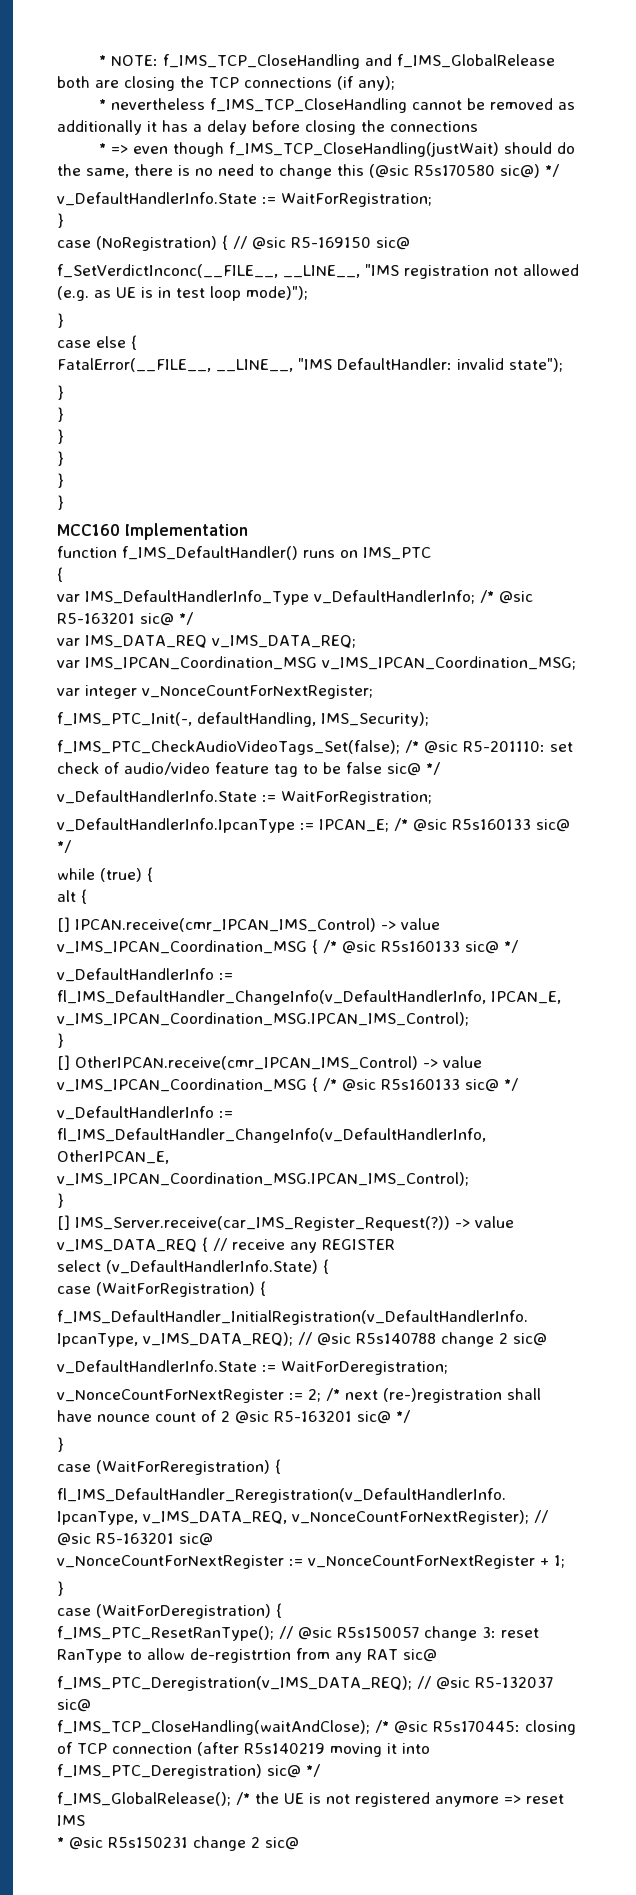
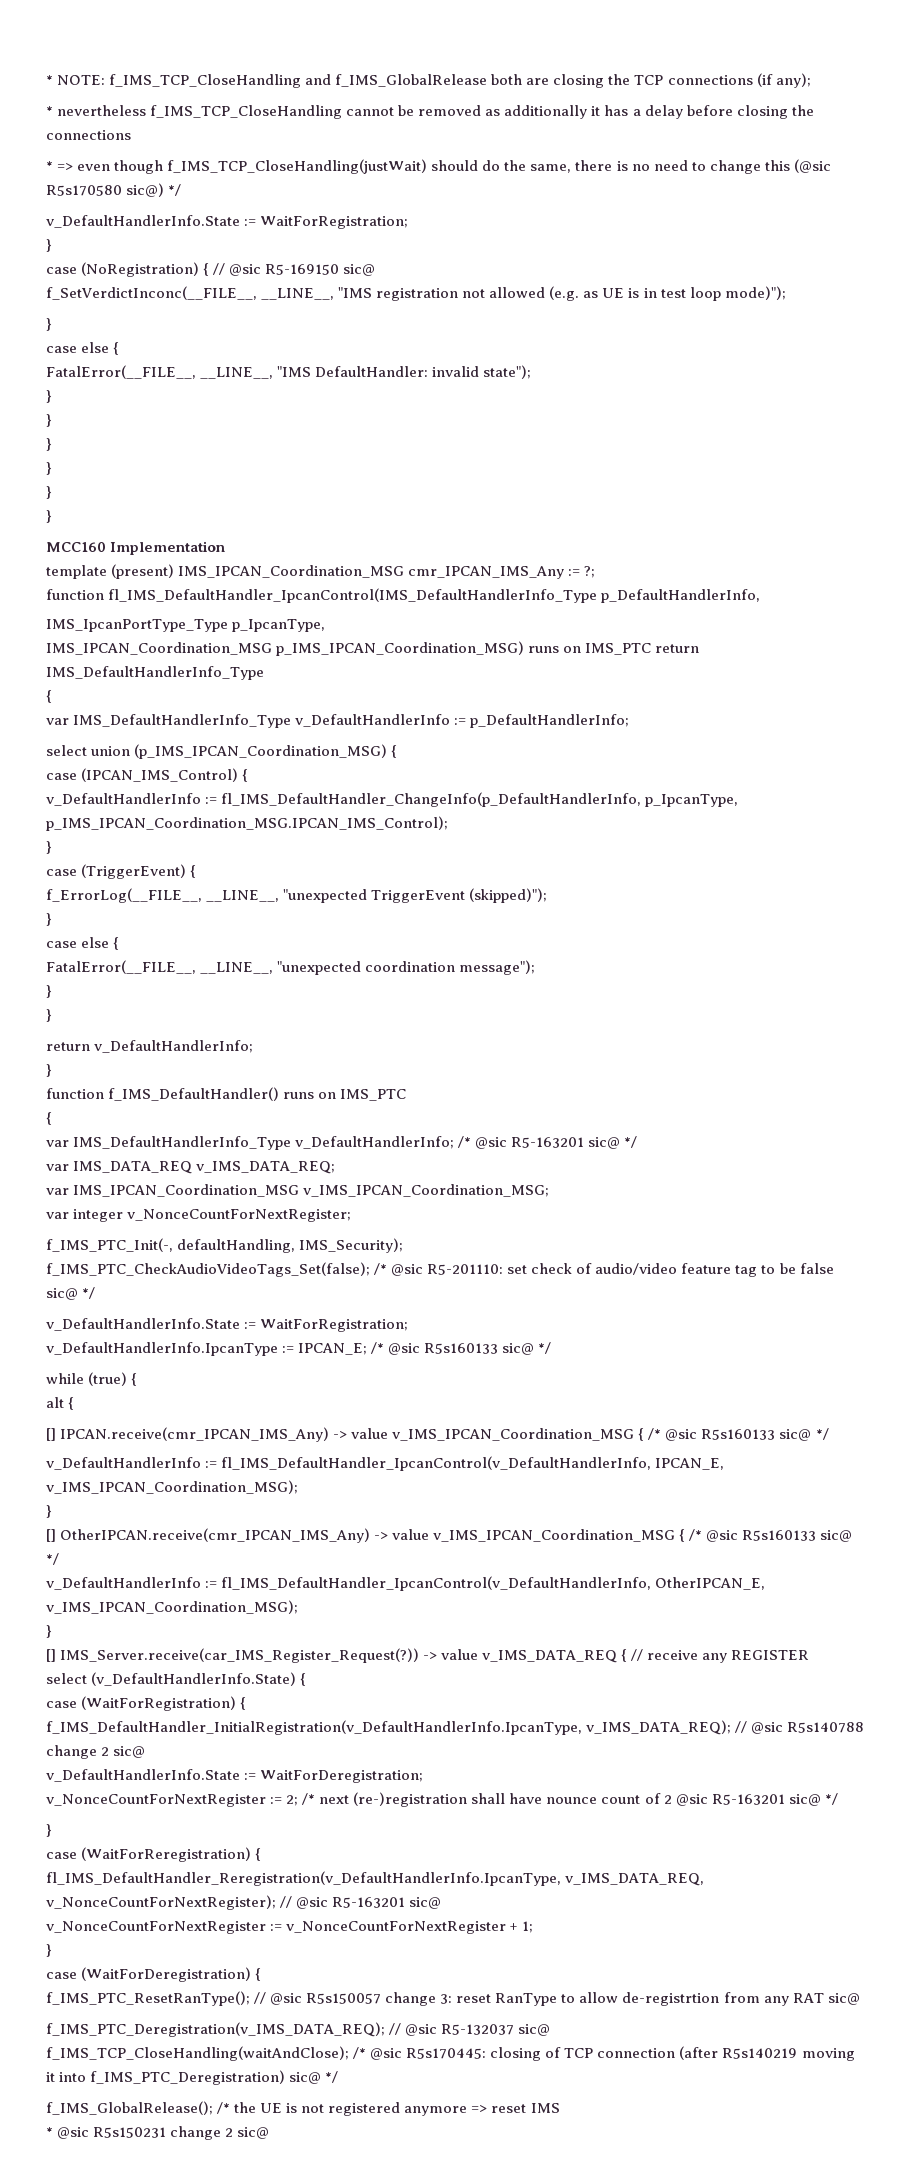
+ template (present) IMS_IPCAN_Coordination_MSG cmr_IPCAN_IMS_Any := ?;
+ function fl_IMS_DefaultHandler_IpcanControl(IMS_DefaultHandlerInfo_Type p_DefaultHandlerInfo,
+ IMS_IpcanPortType_Type p_IpcanType,
+ IMS_IPCAN_Coordination_MSG p_IMS_IPCAN_Coordination_MSG) runs on IMS_PTC return IMS_DefaultHandlerInfo_Type
+ {
+ var IMS_DefaultHandlerInfo_Type v_DefaultHandlerInfo := p_DefaultHandlerInfo;
+ select union (p_IMS_IPCAN_Coordination_MSG) {
+ case (IPCAN_IMS_Control) {
+ v_DefaultHandlerInfo := fl_IMS_DefaultHandler_ChangeInfo(p_DefaultHandlerInfo, p_IpcanType, p_IMS_IPCAN_Coordination_MSG.IPCAN_IMS_Control);
+ }
+ case (TriggerEvent) {
+ f_ErrorLog(__FILE__, __LINE__, "unexpected TriggerEvent (skipped)");
+ }
+ case else {
+ FatalError(__FILE__, __LINE__, "unexpected coordination message");
+ }
+ }
+ return v_DefaultHandlerInfo;
+ }
- [] IPCAN.receive(cmr_IPCAN_IMS_Control) -> value v_IMS_IPCAN_Coordination_MSG { /* @sic R5s160133 sic@ */
+ [] IPCAN.receive(cmr_IPCAN_IMS_Any) -> value v_IMS_IPCAN_Coordination_MSG { /* @sic R5s160133 sic@ */
- v_DefaultHandlerInfo := fl_IMS_DefaultHandler_ChangeInfo(v_DefaultHandlerInfo, IPCAN_E, v_IMS_IPCAN_Coordination_MSG.IPCAN_IMS_Control);
+ v_DefaultHandlerInfo := fl_IMS_DefaultHandler_IpcanControl(v_DefaultHandlerInfo, IPCAN_E, v_IMS_IPCAN_Coordination_MSG);
  }
- [] OtherIPCAN.receive(cmr_IPCAN_IMS_Control) -> value v_IMS_IPCAN_Coordination_MSG { /* @sic R5s160133 sic@ */
+ [] OtherIPCAN.receive(cmr_IPCAN_IMS_Any) -> value v_IMS_IPCAN_Coordination_MSG { /* @sic R5s160133 sic@ */
- v_DefaultHandlerInfo := fl_IMS_DefaultHandler_ChangeInfo(v_DefaultHandlerInfo, OtherIPCAN_E, v_IMS_IPCAN_Coordination_MSG.IPCAN_IMS_Control);
+ v_DefaultHandlerInfo := fl_IMS_DefaultHandler_IpcanControl(v_DefaultHandlerInfo, OtherIPCAN_E, v_IMS_IPCAN_Coordination_MSG);

